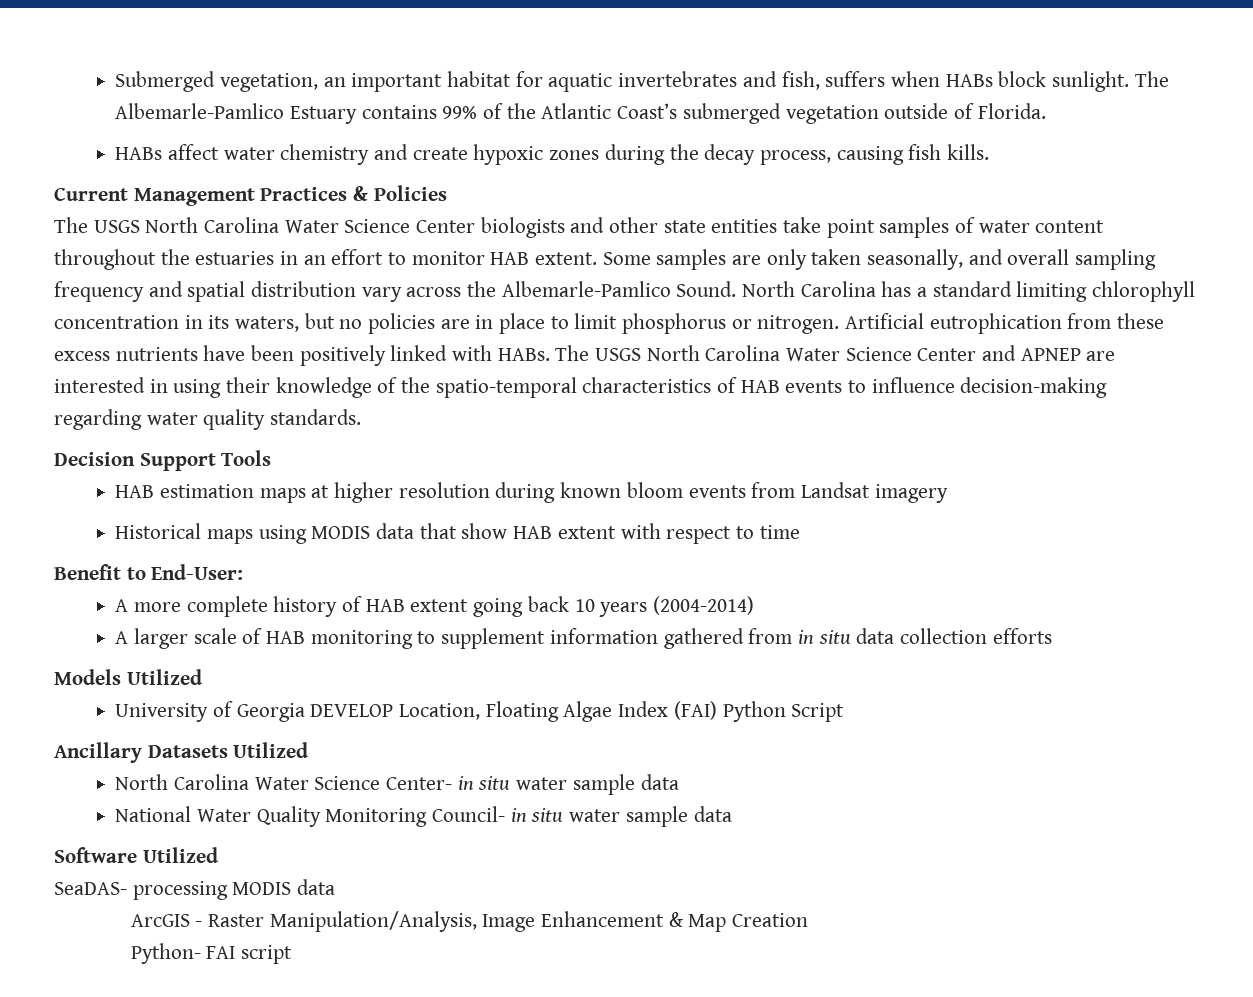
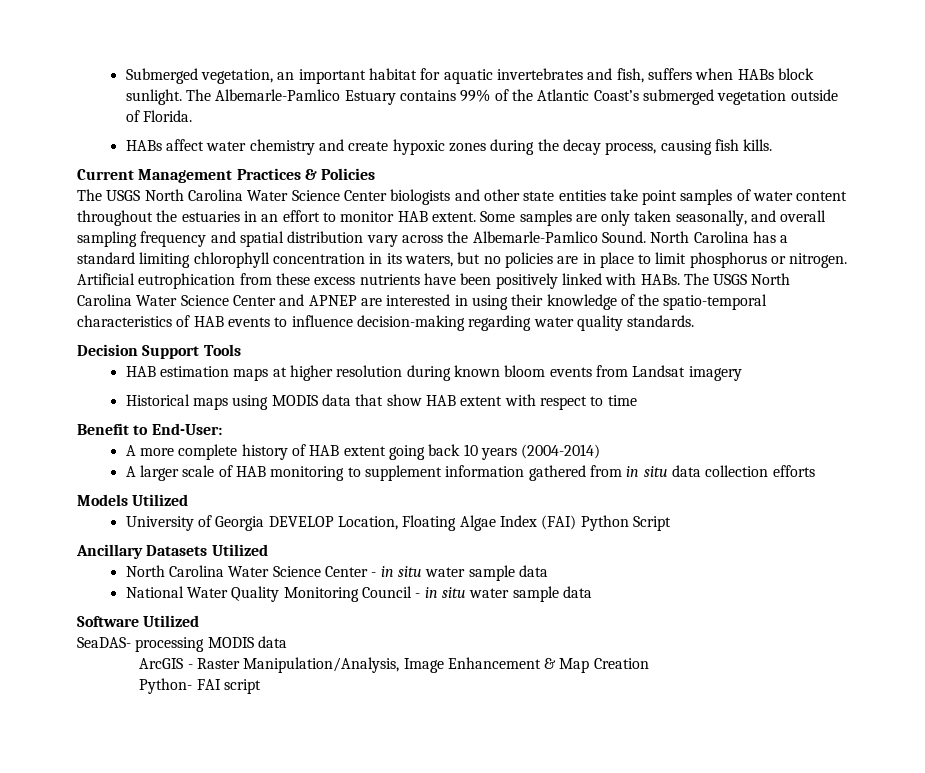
- North Carolina Water Science Center- in situ water sample data
+ North Carolina Water Science Center - in situ water sample data
- National Water Quality Monitoring Council- in situ water sample data
+ National Water Quality Monitoring Council - in situ water sample data

